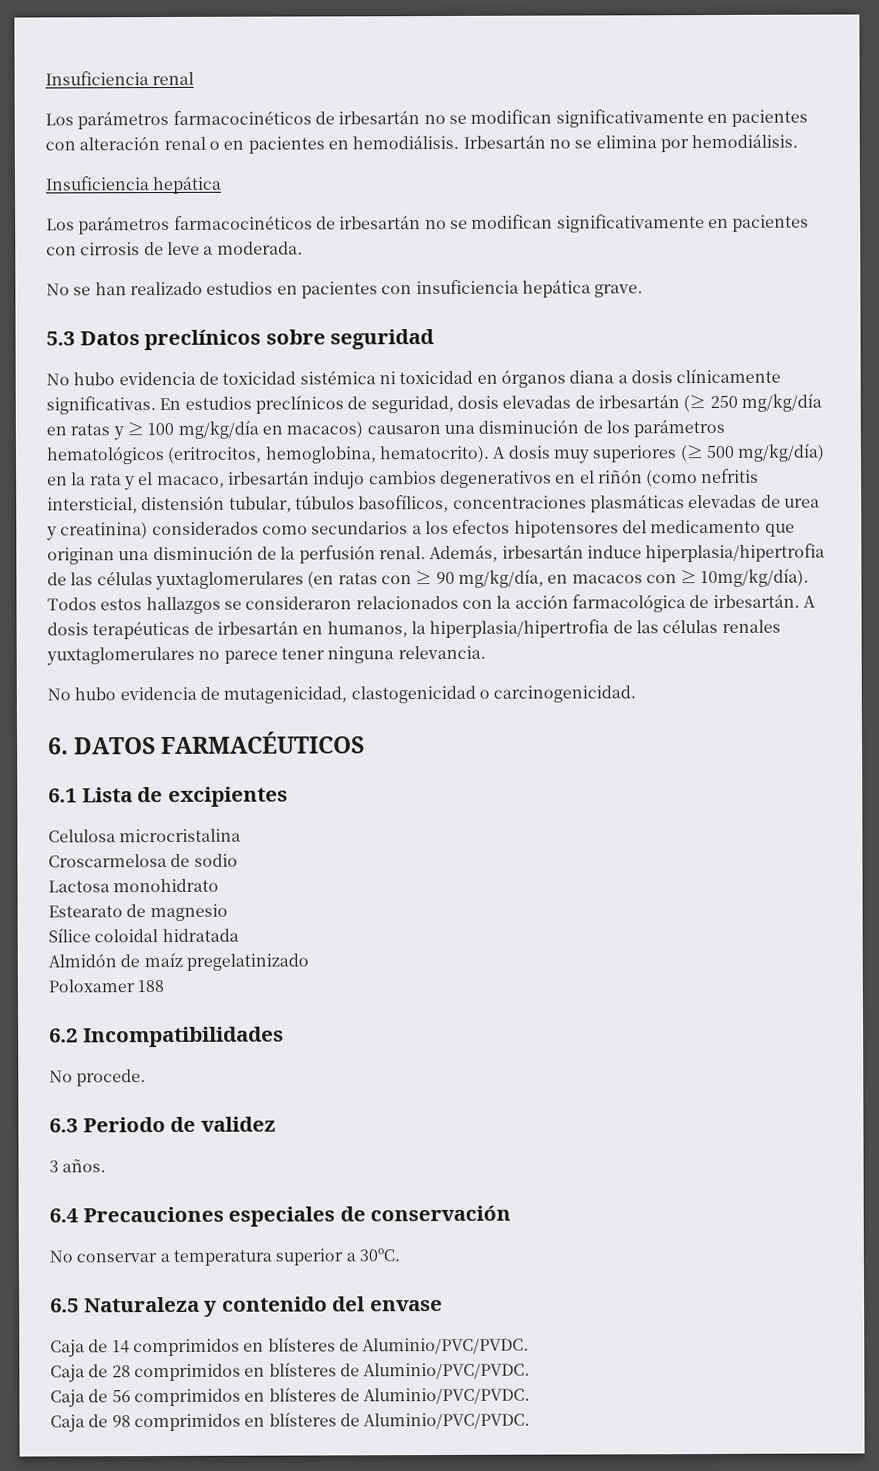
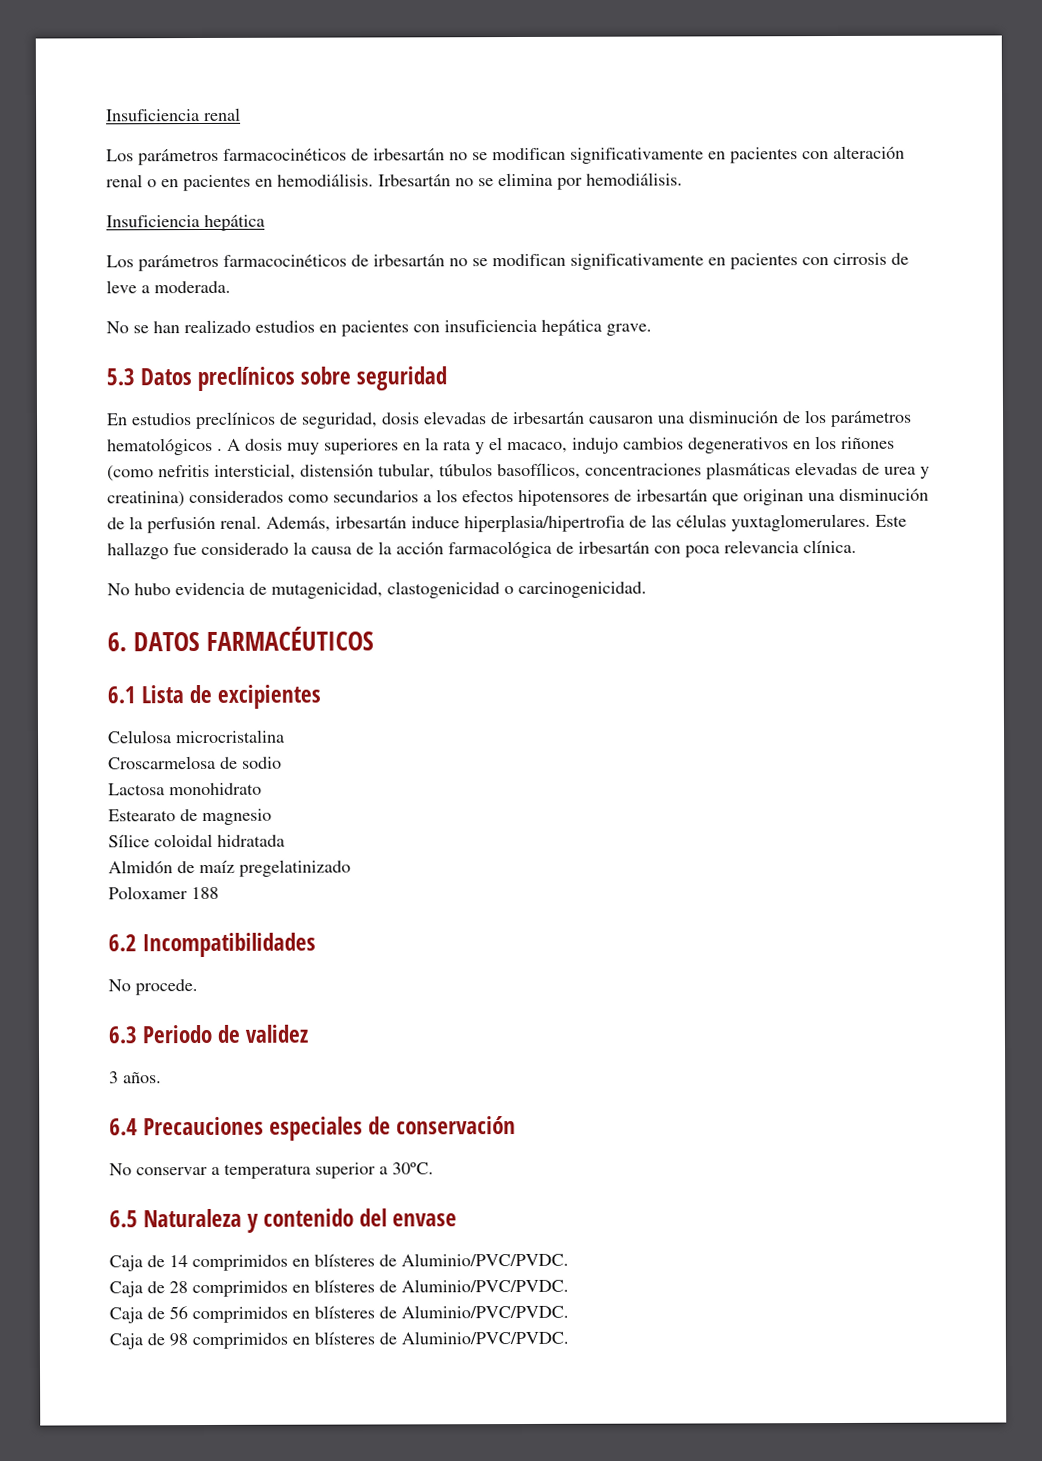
- No hubo evidencia de toxicidad sistémica ni toxicidad en órganos diana a dosis clínicamente significativas. En estudios preclínicos de seguridad, dosis elevadas de irbesartán (≥ 250 mg/kg/día en ratas y ≥ 100 mg/kg/día en macacos) causaron una disminución de los parámetros hematológicos (eritrocitos, hemoglobina, hematocrito).
+ En estudios preclínicos de seguridad, dosis elevadas de irbesartán causaron una disminución de los parámetros hematológicos .
- A dosis muy superiores (≥ 500 mg/kg/día) en la rata y el macaco, irbesartán indujo cambios degenerativos en el riñón (como nefritis intersticial, distensión tubular, túbulos basofílicos, concentraciones plasmáticas elevadas de urea y creatinina) considerados como secundarios a los efectos hipotensores del medicamento que originan una disminución de la perfusión renal.
+ A dosis muy superiores en la rata y el macaco, indujo cambios degenerativos en los riñones (como nefritis intersticial, distensión tubular, túbulos basofílicos, concentraciones plasmáticas elevadas de urea y creatinina) considerados como secundarios a los efectos hipotensores de irbesartán que originan una disminución de la perfusión renal.
- Además, irbesartán induce hiperplasia/hipertrofia de las células yuxtaglomerulares (en ratas con ≥ 90 mg/kg/día, en macacos con ≥ 10mg/kg/día). Todos estos hallazgos se consideraron relacionados con la acción farmacológica de irbesartán. A dosis terapéuticas de irbesartán en humanos, la hiperplasia/hipertrofia de las células renales yuxtaglomerulares no parece tener ninguna relevancia.
+ Además, irbesartán induce hiperplasia/hipertrofia de las células yuxtaglomerulares. Este hallazgo fue considerado la causa de la acción farmacológica de irbesartán con poca relevancia clínica.

